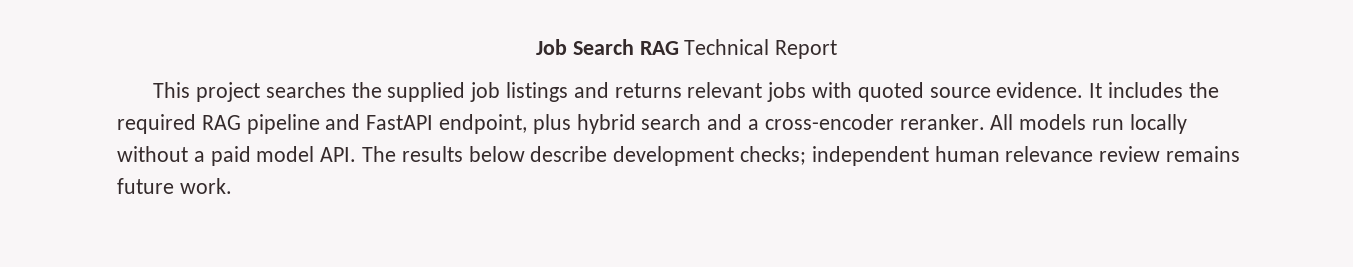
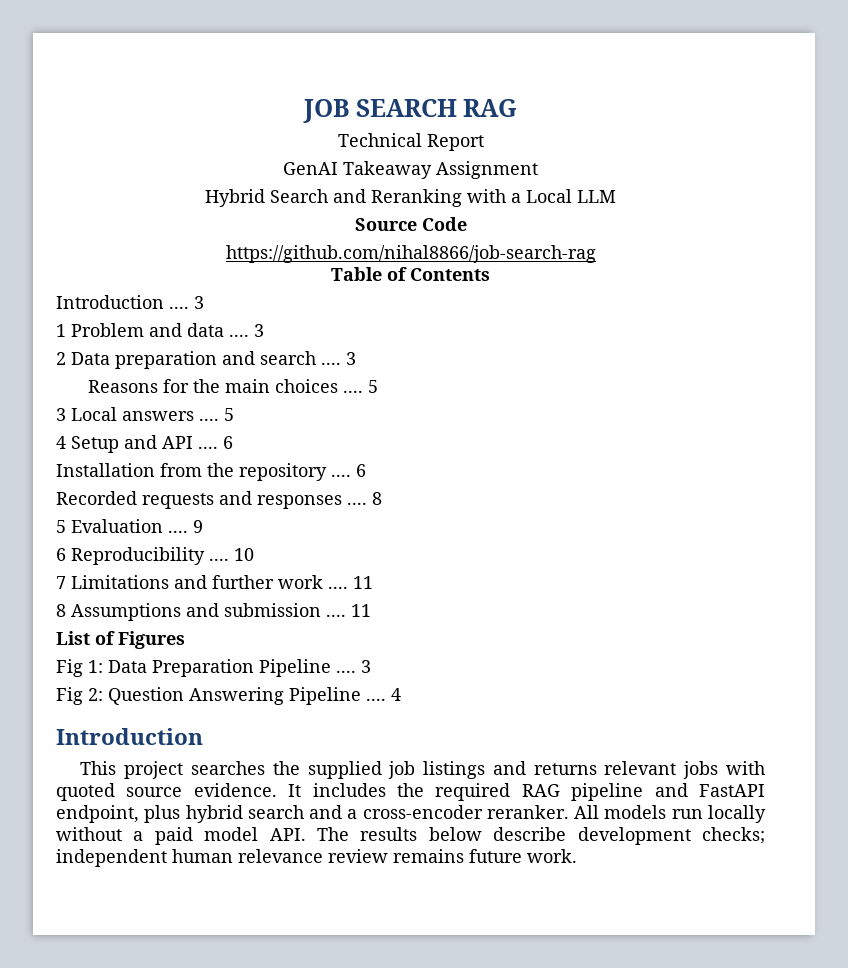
- Job Search RAG Technical Report
+ JOB SEARCH RAG
+ Technical Report
+ GenAI Takeaway Assignment
+ Hybrid Search and Reranking with a Local LLM
+ Source Code
+ https://github.com/nihal8866/job-search-rag
+ Table of Contents
+ Introduction .... 3
+ 1 Problem and data .... 3
+ 2 Data preparation and search .... 3
+ Reasons for the main choices .... 5
+ 3 Local answers .... 5
+ 4 Setup and API .... 6
+ Installation from the repository .... 6
+ Recorded requests and responses .... 8
+ 5 Evaluation .... 9
+ 6 Reproducibility .... 10
+ 7 Limitations and further work .... 11
+ 8 Assumptions and submission .... 11
+ List of Figures
+ Fig 1: Data Preparation Pipeline .... 3
+ Fig 2: Question Answering Pipeline .... 4
+ Introduction

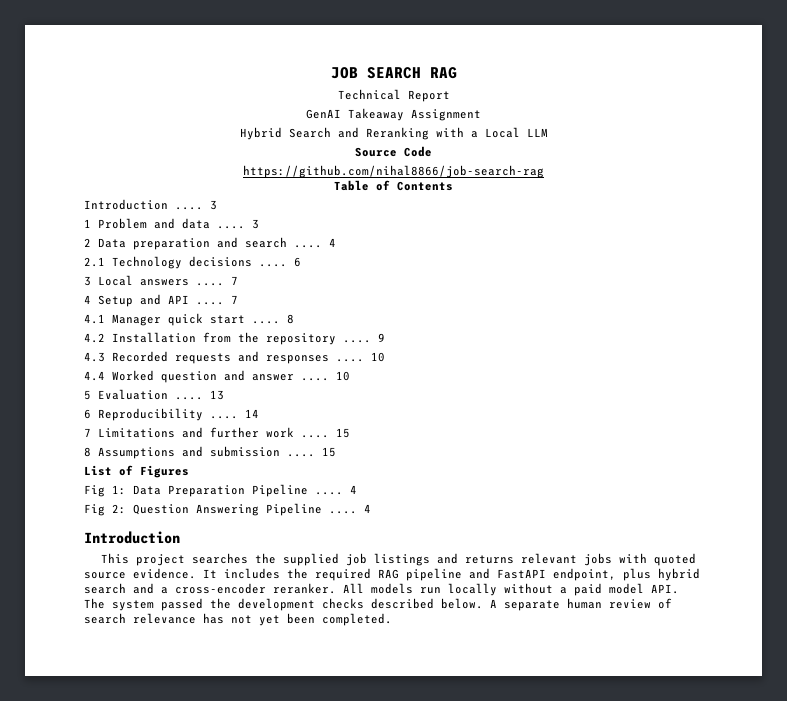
- 2 Data preparation and search .... 3
- Reasons for the main choices .... 5
+ 2 Data preparation and search .... 4
+ 2.1 Technology decisions .... 6
- 3 Local answers .... 5
+ 3 Local answers .... 7
- 4 Setup and API .... 6
- Installation from the repository .... 6
- Recorded requests and responses .... 8
+ 4 Setup and API .... 7
+ 4.1 Manager quick start .... 8
+ 4.2 Installation from the repository .... 9
+ 4.3 Recorded requests and responses .... 10
+ 4.4 Worked question and answer .... 10
- 9
+ 13
- 10
+ 14
- 7 Limitations and further work .... 11
+ 7 Limitations and further work .... 15
- 8 Assumptions and submission .... 11
+ 8 Assumptions and submission .... 15
- Fig 1: Data Preparation Pipeline .... 3
+ Fig 1: Data Preparation Pipeline .... 4
- All models run locally without a paid model API. The results below describe development checks; independent human relevance review remains future work.
+ All models run locally without a paid model API. The system passed the development checks described below. A separate human review of search relevance has not yet been completed.

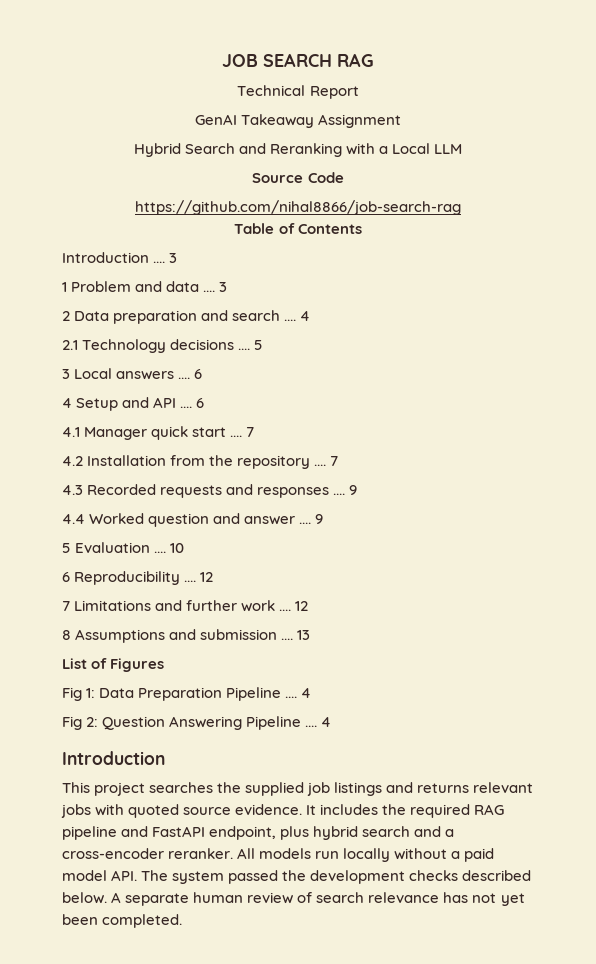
- 2.1 Technology decisions .... 6
+ 2.1 Technology decisions .... 5
- 3 Local answers .... 7
+ 3 Local answers .... 6
- 4 Setup and API .... 7
+ 4 Setup and API .... 6
- 4.1 Manager quick start .... 8
+ 4.1 Manager quick start .... 7
- 4.2 Installation from the repository .... 9
+ 4.2 Installation from the repository .... 7
- 4.3 Recorded requests and responses .... 10
+ 4.3 Recorded requests and responses .... 9
- 4.4 Worked question and answer .... 10
+ 4.4 Worked question and answer .... 9
- 13
+ 10
- 6 Reproducibility .... 14
+ 6 Reproducibility .... 12
- 7 Limitations and further work .... 15
+ 7 Limitations and further work .... 12
- 8 Assumptions and submission .... 15
+ 8 Assumptions and submission .... 13

